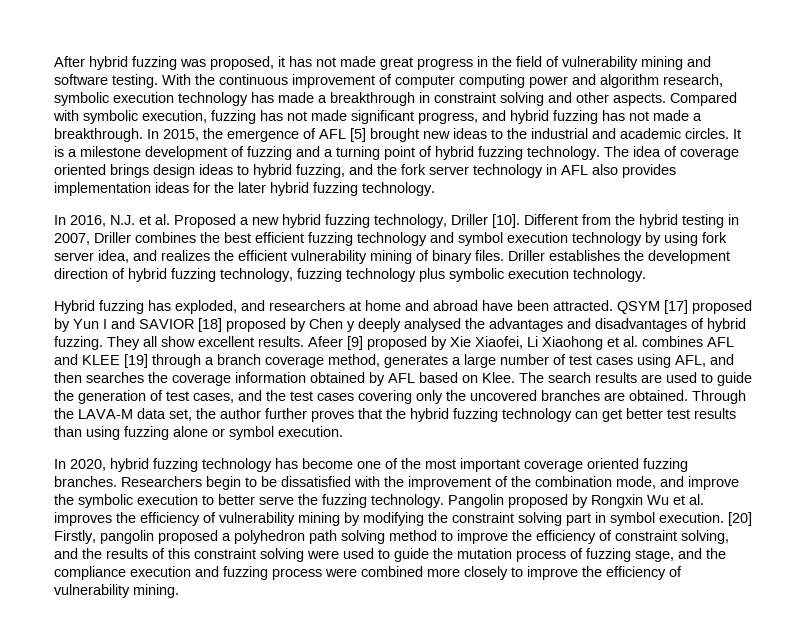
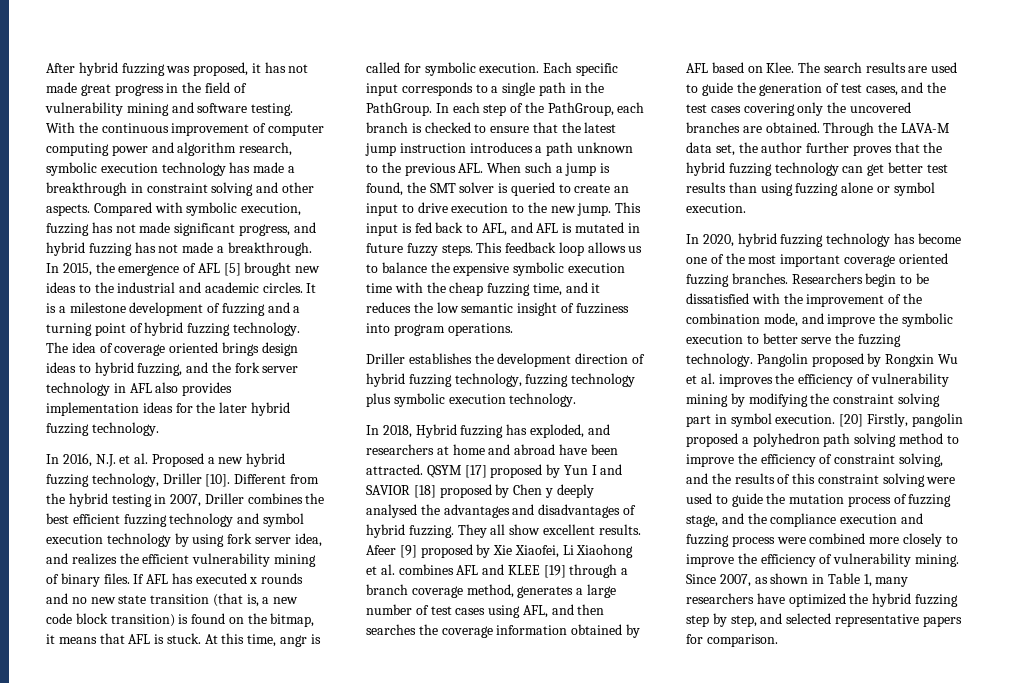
- Different from the hybrid testing in 2007, Driller combines the best efficient fuzzing technology and symbol execution technology by using fork server idea, and realizes the efficient vulnerability mining of binary files. Driller establishes the development direction of hybrid fuzzing technology, fuzzing technology plus symbolic execution technology.
+ Different from the hybrid testing in 2007, Driller combines the best efficient fuzzing technology and symbol execution technology by using fork server idea, and realizes the efficient vulnerability mining of binary files. If AFL has executed x rounds and no new state transition (that is, a new code block transition) is found on the bitmap, it means that AFL is stuck. At this time, angr is called for symbolic execution. Each specific input corresponds to a single path in the PathGroup. In each step of the PathGroup, each branch is checked to ensure that the latest jump instruction introduces a path unknown to the previous AFL. When such a jump is found, the SMT solver is queried to create an input to drive execution to the new jump. This input is fed back to AFL, and AFL is mutated in future fuzzy steps. This feedback loop allows us to balance the expensive symbolic execution time with the cheap fuzzing time, and it reduces the low semantic insight of fuzziness into program operations.
+ Driller establishes the development direction of hybrid fuzzing technology, fuzzing technology plus symbolic execution technology.
- Hybrid fuzzing has exploded, and researchers at home and abroad have been attracted.
+ In 2018, Hybrid fuzzing has exploded, and researchers at home and abroad have been attracted.
+ Since 2007, as shown in Table 1, many researchers have optimized the hybrid fuzzing step by step, and selected representative papers for comparison.

